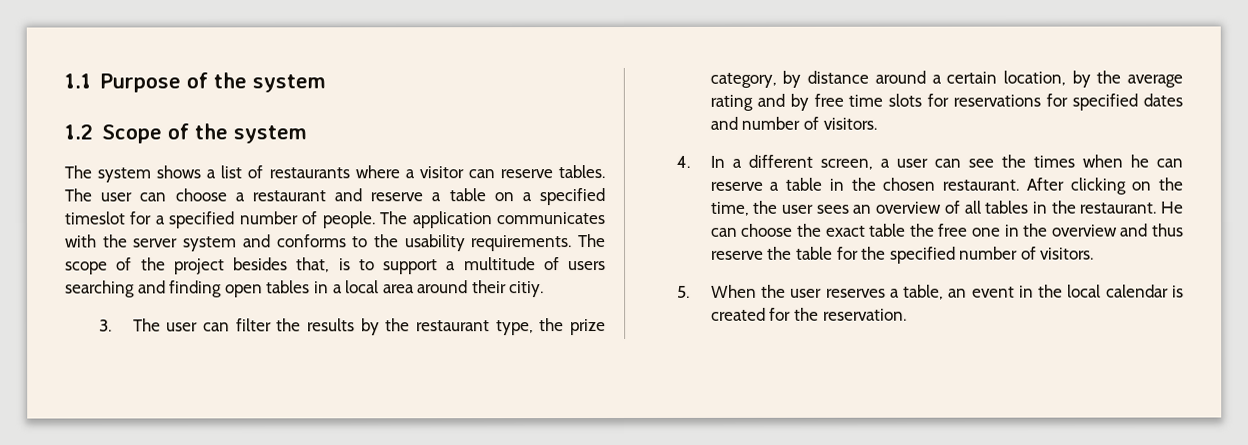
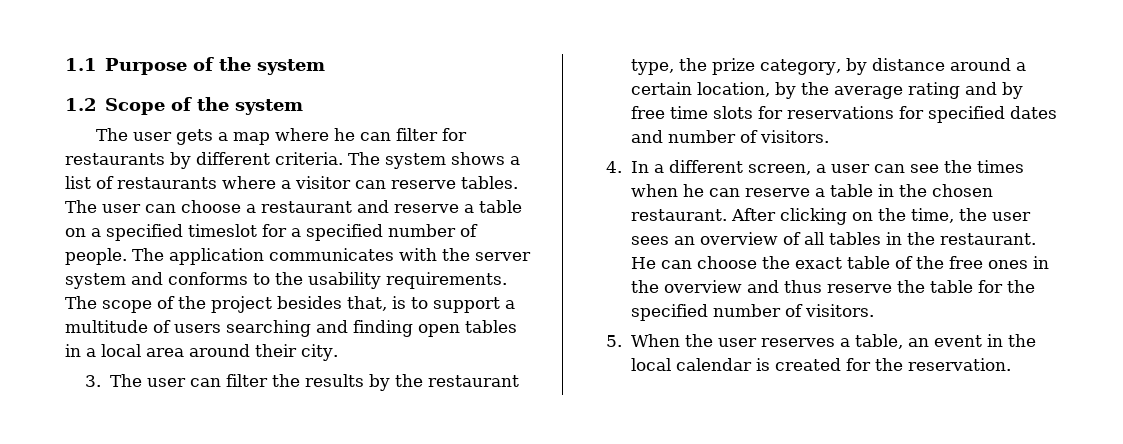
- The system shows a list of restaurants where a visitor can reserve tables.
+ The user gets a map where he can filter for restaurants by different criteria. The system shows a list of restaurants where a visitor can reserve tables.
- The scope of the project besides that, is to support a multitude of users searching and finding open tables in a local area around their citiy.
+ The scope of the project besides that, is to support a multitude of users searching and finding open tables in a local area around their city.
- He can choose the exact table the free one in the overview and thus reserve the table for the specified number of visitors.
+ He can choose the exact table of the free ones in the overview and thus reserve the table for the specified number of visitors.

